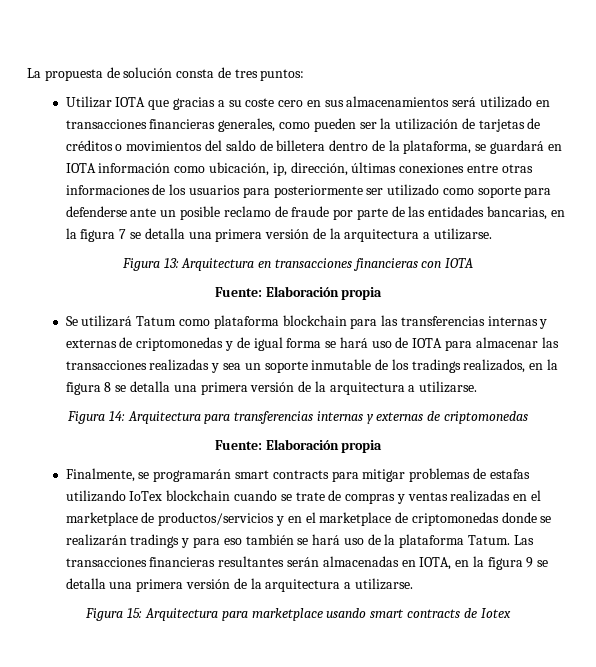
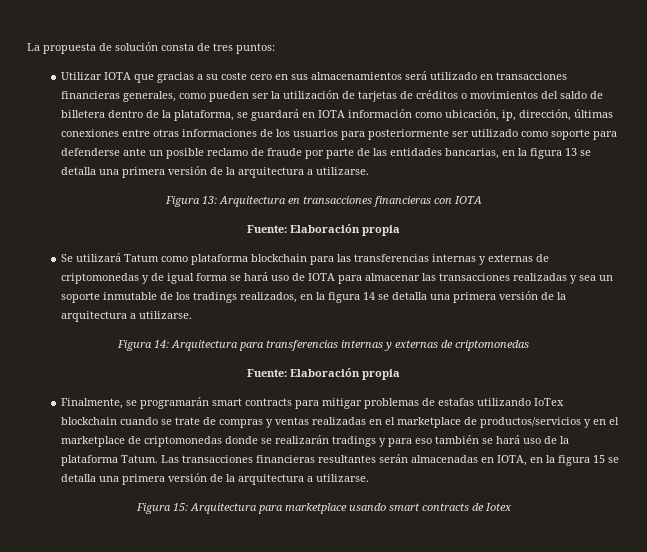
- Utilizar IOTA que gracias a su coste cero en sus almacenamientos será utilizado en transacciones financieras generales, como pueden ser la utilización de tarjetas de créditos o movimientos del saldo de billetera dentro de la plataforma, se guardará en IOTA información como ubicación, ip, dirección, últimas conexiones entre otras informaciones de los usuarios para posteriormente ser utilizado como soporte para defenderse ante un posible reclamo de fraude por parte de las entidades bancarias, en la figura 7 se detalla una primera versión de la arquitectura a utilizarse.
+ Utilizar IOTA que gracias a su coste cero en sus almacenamientos será utilizado en transacciones financieras generales, como pueden ser la utilización de tarjetas de créditos o movimientos del saldo de billetera dentro de la plataforma, se guardará en IOTA información como ubicación, ip, dirección, últimas conexiones entre otras informaciones de los usuarios para posteriormente ser utilizado como soporte para defenderse ante un posible reclamo de fraude por parte de las entidades bancarias, en la figura 13 se detalla una primera versión de la arquitectura a utilizarse.
- Se utilizará Tatum como plataforma blockchain para las transferencias internas y externas de criptomonedas y de igual forma se hará uso de IOTA para almacenar las transacciones realizadas y sea un soporte inmutable de los tradings realizados, en la figura 8 se detalla una primera versión de la arquitectura a utilizarse.
+ Se utilizará Tatum como plataforma blockchain para las transferencias internas y externas de criptomonedas y de igual forma se hará uso de IOTA para almacenar las transacciones realizadas y sea un soporte inmutable de los tradings realizados, en la figura 14 se detalla una primera versión de la arquitectura a utilizarse.
- Las transacciones financieras resultantes serán almacenadas en IOTA, en la figura 9 se detalla una primera versión de la arquitectura a utilizarse.
+ Las transacciones financieras resultantes serán almacenadas en IOTA, en la figura 15 se detalla una primera versión de la arquitectura a utilizarse.

